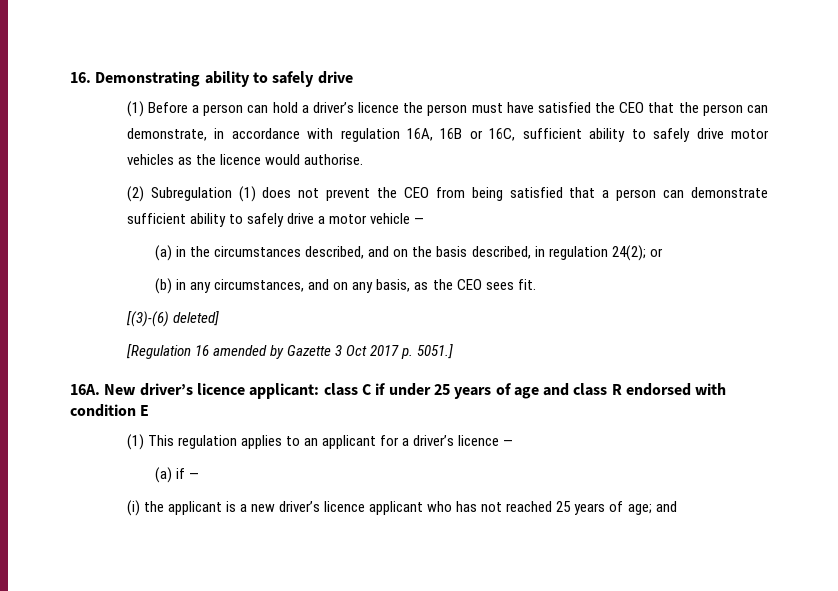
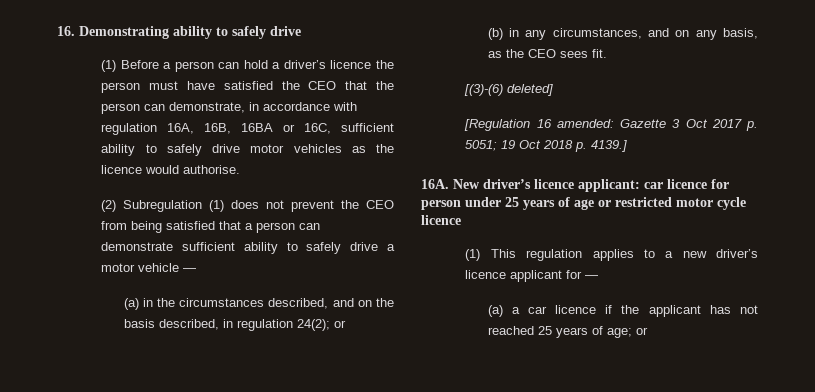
- (1) Before a person can hold a driver’s licence the person must have satisfied the CEO that the person can demonstrate, in accordance with regulation 16A, 16B or 16C, sufficient ability to safely drive motor vehicles as the licence would authorise.
+ (1) Before a person can hold a driver’s licence the person must have satisfied the CEO that the person can demonstrate, in accordance with regulation 16A, 16B, 16BA or 16C, sufficient ability to safely drive motor vehicles as the licence would authorise.
- [Regulation 16 amended by Gazette 3 Oct 2017 p. 5051.]
+ [Regulation 16 amended: Gazette 3 Oct 2017 p. 5051; 19 Oct 2018 p. 4139.]
- New driver’s licence applicant: class C if under 25 years of age and class R endorsed with condition E
+ New driver’s licence applicant: car licence for person under 25 years of age or restricted motor cycle licence
- (1) This regulation applies to an applicant for a driver’s licence —
- (a) if —
- (i) the applicant is a new driver’s licence applicant who has not reached 25 years of age; and
+ (1) This regulation applies to a new driver’s licence applicant for —
+ (a) a car licence if the applicant has not reached 25 years of age; or

